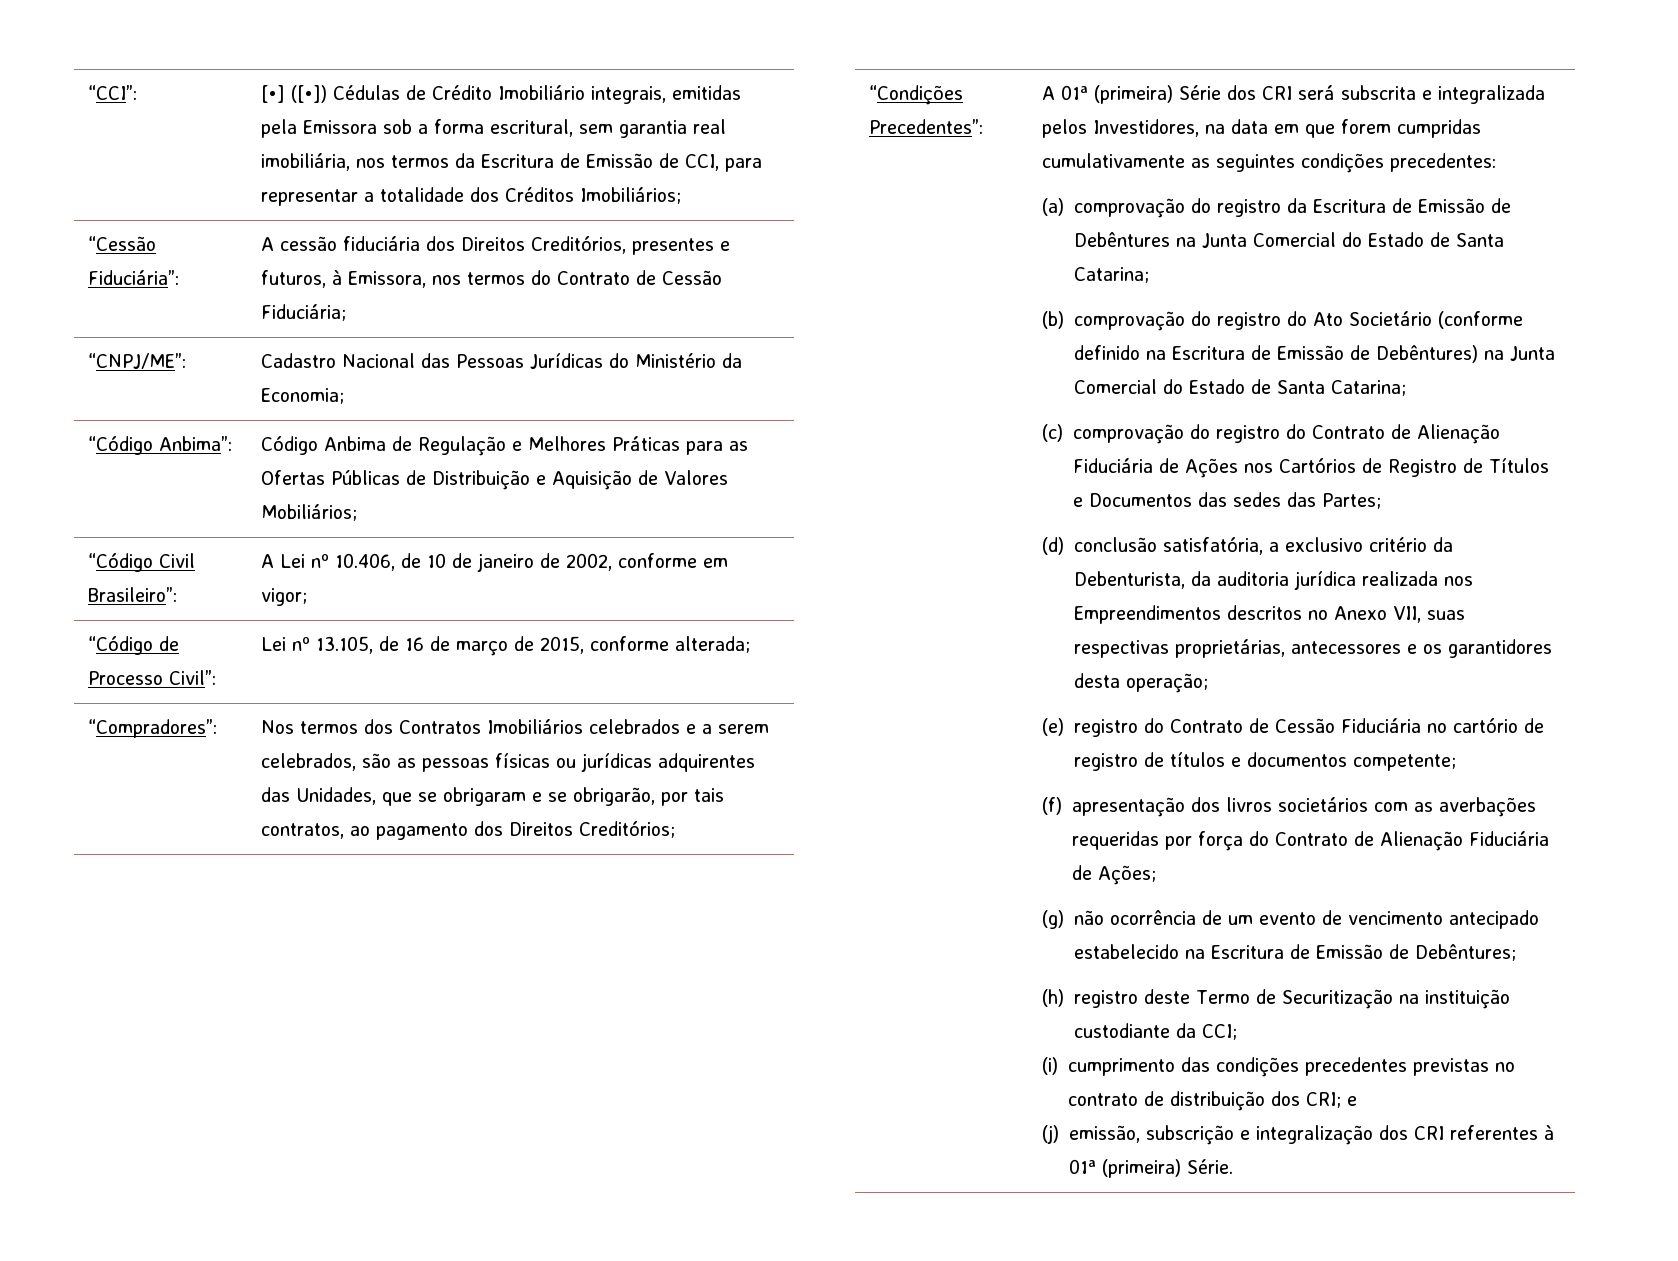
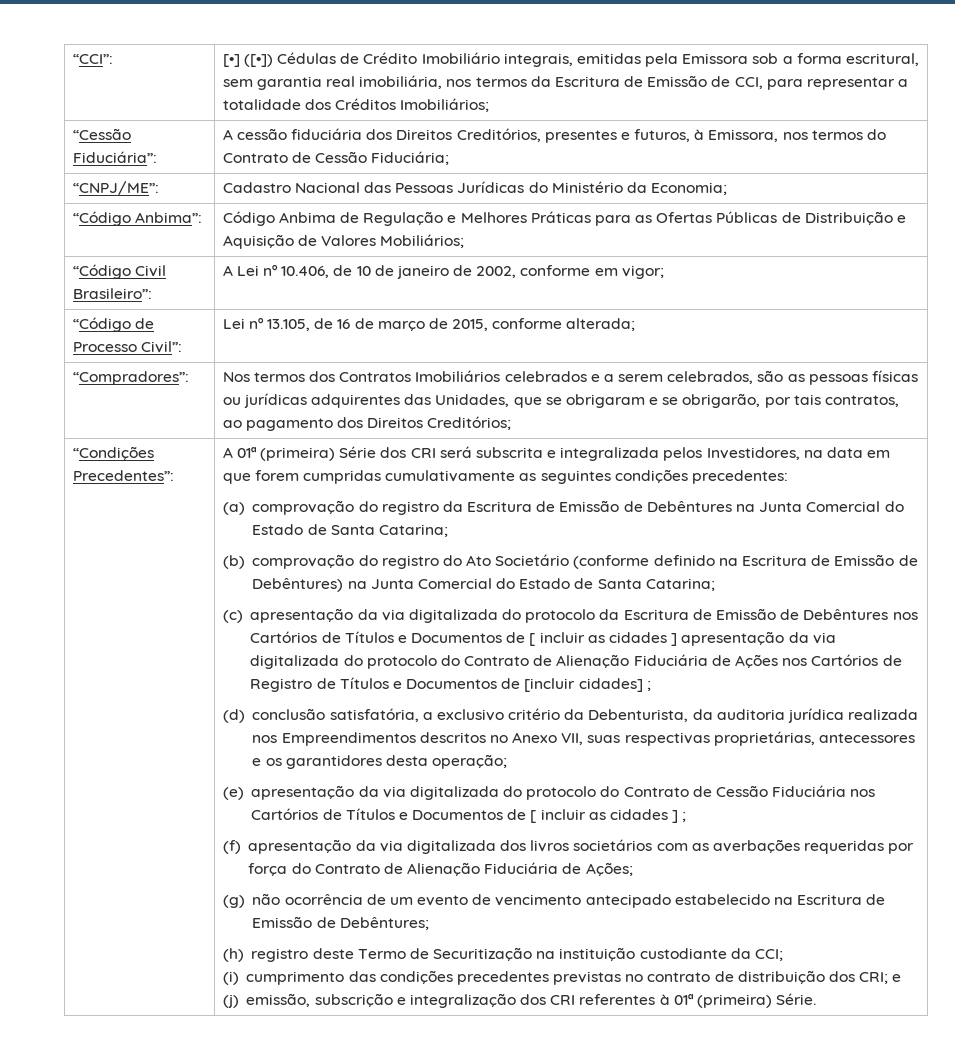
- (c) comprovação do registro do Contrato de Alienação Fiduciária de Ações nos Cartórios de Registro de Títulos e Documentos das sedes das Partes;
+ (c) apresentação da via digitalizada do protocolo da Escritura de Emissão de Debêntures nos Cartórios de Títulos e Documentos de [ incluir as cidades ] apresentação da via digitalizada do protocolo do Contrato de Alienação Fiduciária de Ações nos Cartórios de Registro de Títulos e Documentos de [incluir cidades] ;
- (e) registro do Contrato de Cessão Fiduciária no cartório de registro de títulos e documentos competente;
+ (e) apresentação da via digitalizada do protocolo do Contrato de Cessão Fiduciária nos Cartórios de Títulos e Documentos de [ incluir as cidades ] ;
- (f) apresentação dos livros societários com as averbações requeridas por força do Contrato de Alienação Fiduciária de Ações;
+ (f) apresentação da via digitalizada dos livros societários com as averbações requeridas por força do Contrato de Alienação Fiduciária de Ações;

